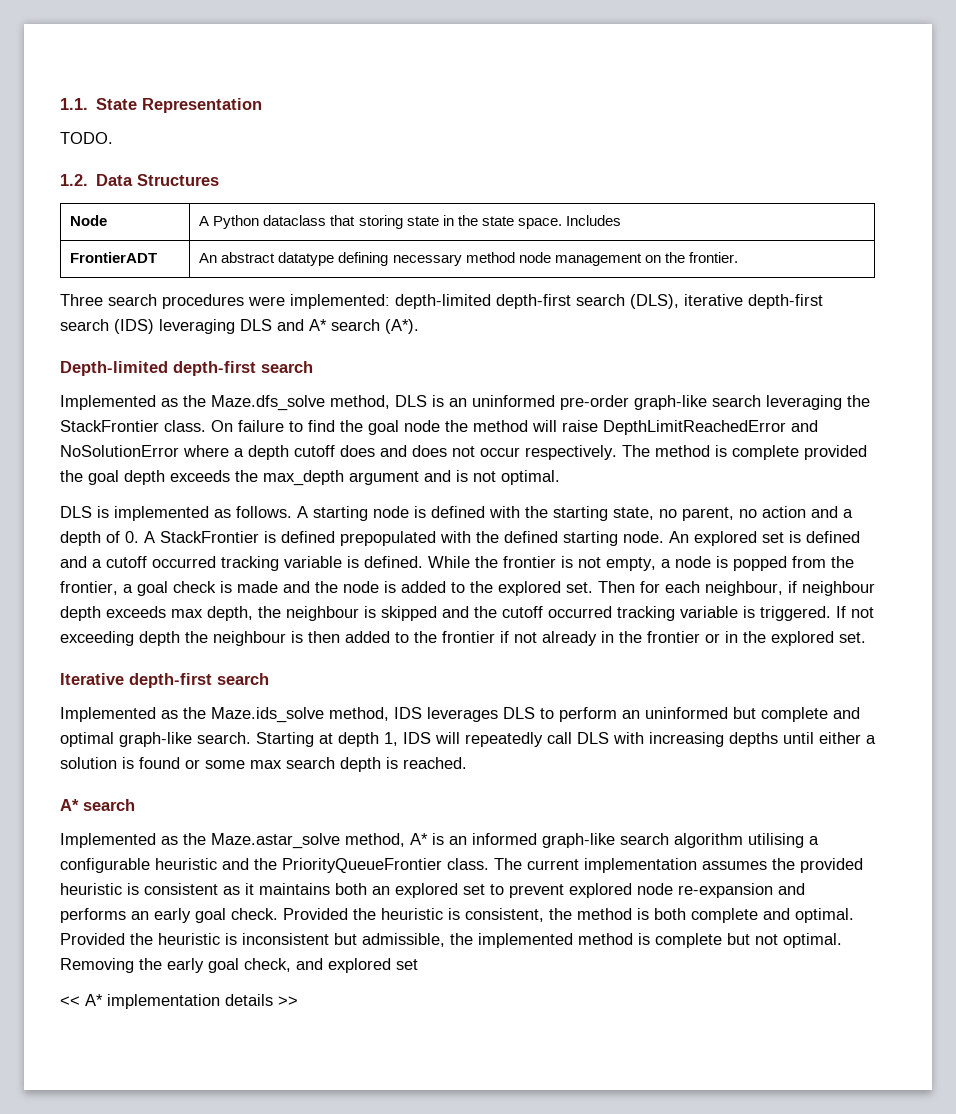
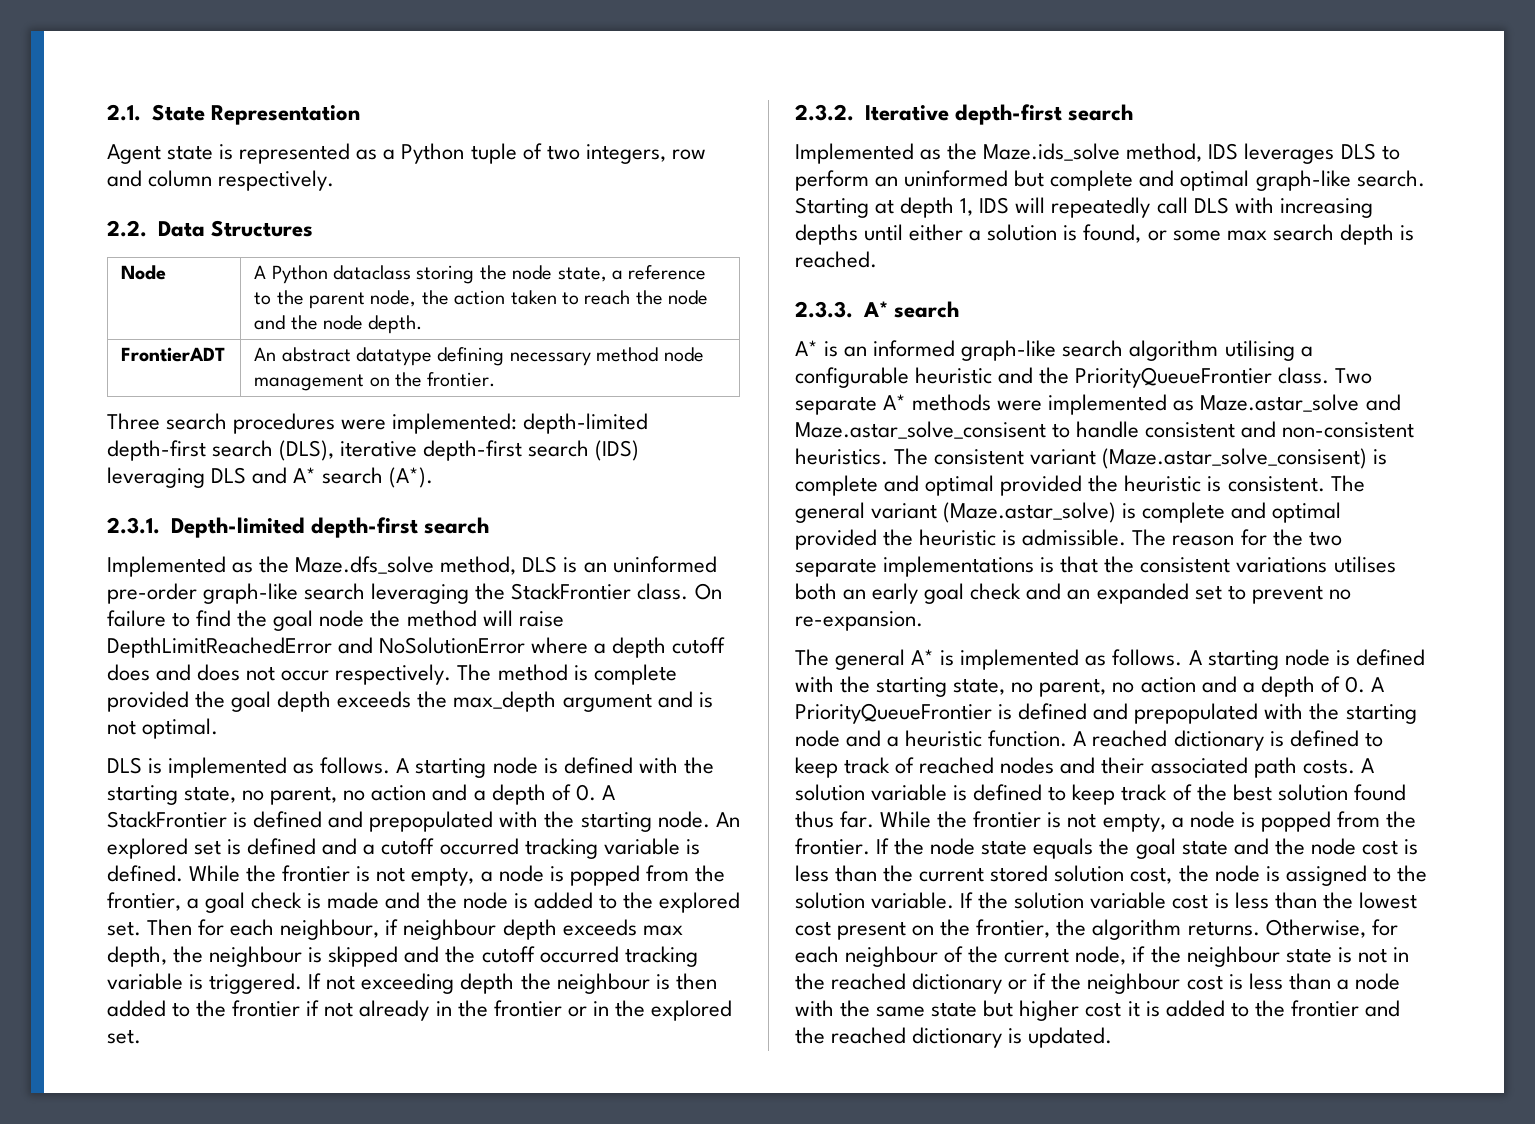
- 1.1. State Representation
+ 2.1. State Representation
- TODO.
- 1.2. Data Structures
+ Agent state is represented as a Python tuple of two integers, row and column respectively.
+ 2.2. Data Structures
- Node | A Python dataclass that storing state in the state space. Includes
+ Node | A Python dataclass storing the node state, a reference to the parent node, the action taken to reach the node and the node depth.
- Depth-limited depth-first search
+ 2.3.1. Depth-limited depth-first search
- A starting node is defined with the starting state, no parent, no action and a depth of 0. A StackFrontier is defined prepopulated with the defined starting node.
+ A starting node is defined with the starting state, no parent, no action and a depth of 0. A StackFrontier is defined and prepopulated with the starting node.
- Iterative depth-first search
+ 2.3.2. Iterative depth-first search
- Starting at depth 1, IDS will repeatedly call DLS with increasing depths until either a solution is found or some max search depth is reached.
- A* search
+ Starting at depth 1, IDS will repeatedly call DLS with increasing depths until either a solution is found, or some max search depth is reached.
+ 2.3.3. A* search
- Implemented as the Maze.astar_solve method, A* is an informed graph-like search algorithm utilising a configurable heuristic and the PriorityQueueFrontier class.
+ A* is an informed graph-like search algorithm utilising a configurable heuristic and the PriorityQueueFrontier class.
- The current implementation assumes the provided heuristic is consistent as it maintains both an explored set to prevent explored node re-expansion and performs an early goal check. Provided the heuristic is consistent, the method is both complete and optimal. Provided the heuristic is inconsistent but admissible, the implemented method is complete but not optimal. Removing the early goal check, and explored set
- << A* implementation details >>
+ Two separate A* methods were implemented as Maze.astar_solve and Maze.astar_solve_consisent to handle consistent and non-consistent heuristics. The consistent variant (Maze.astar_solve_consisent) is complete and optimal provided the heuristic is consistent. The general variant (Maze.astar_solve) is complete and optimal provided the heuristic is admissible. The reason for the two separate implementations is that the consistent variations utilises both an early goal check and an expanded set to prevent no re-expansion.
+ The general A* is implemented as follows. A starting node is defined with the starting state, no parent, no action and a depth of 0. A PriorityQueueFrontier is defined and prepopulated with the starting node and a heuristic function. A reached dictionary is defined to keep track of reached nodes and their associated path costs. A solution variable is defined to keep track of the best solution found thus far. While the frontier is not empty, a node is popped from the frontier. If the node state equals the goal state and the node cost is less than the current stored solution cost, the node is assigned to the solution variable. If the solution variable cost is less than the lowest cost present on the frontier, the algorithm returns. Otherwise, for each neighbour of the current node, if the neighbour state is not in the reached dictionary or if the neighbour cost is less than a node with the same state but higher cost it is added to the frontier and the reached dictionary is updated.

